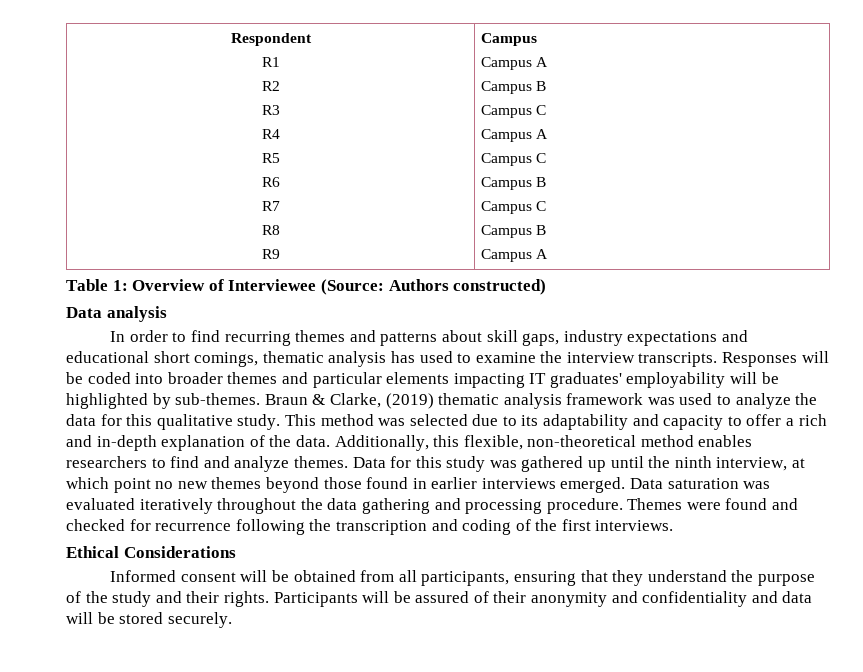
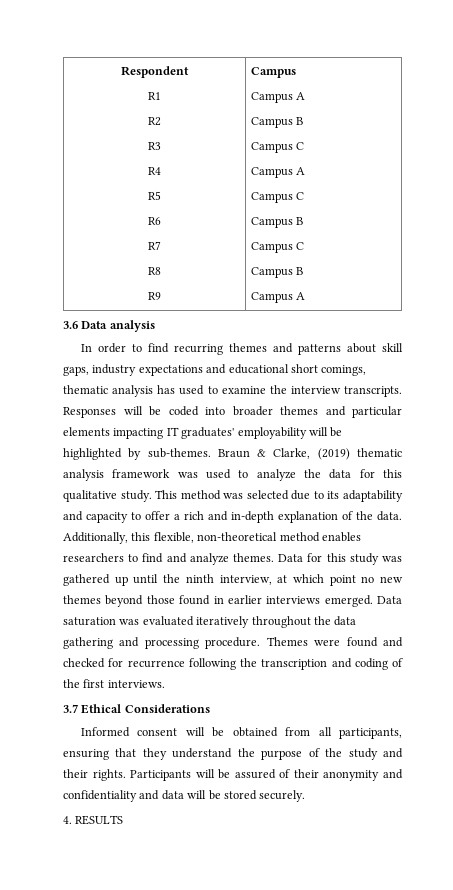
- Table 1: Overview of Interviewee (Source: Authors constructed)
- Data analysis
+ 3.6 Data analysis
- Ethical Considerations
+ 3.7 Ethical Considerations
+ 4. RESULTS

